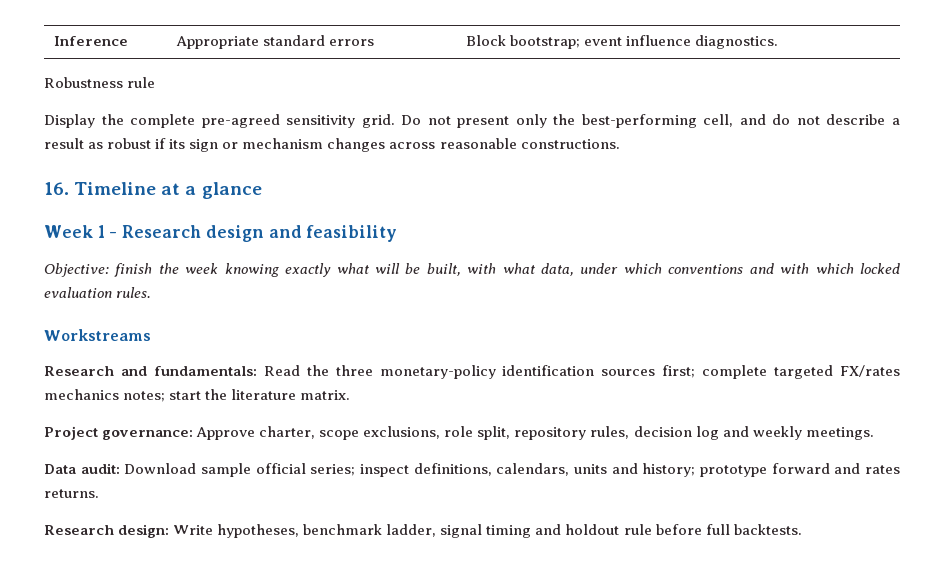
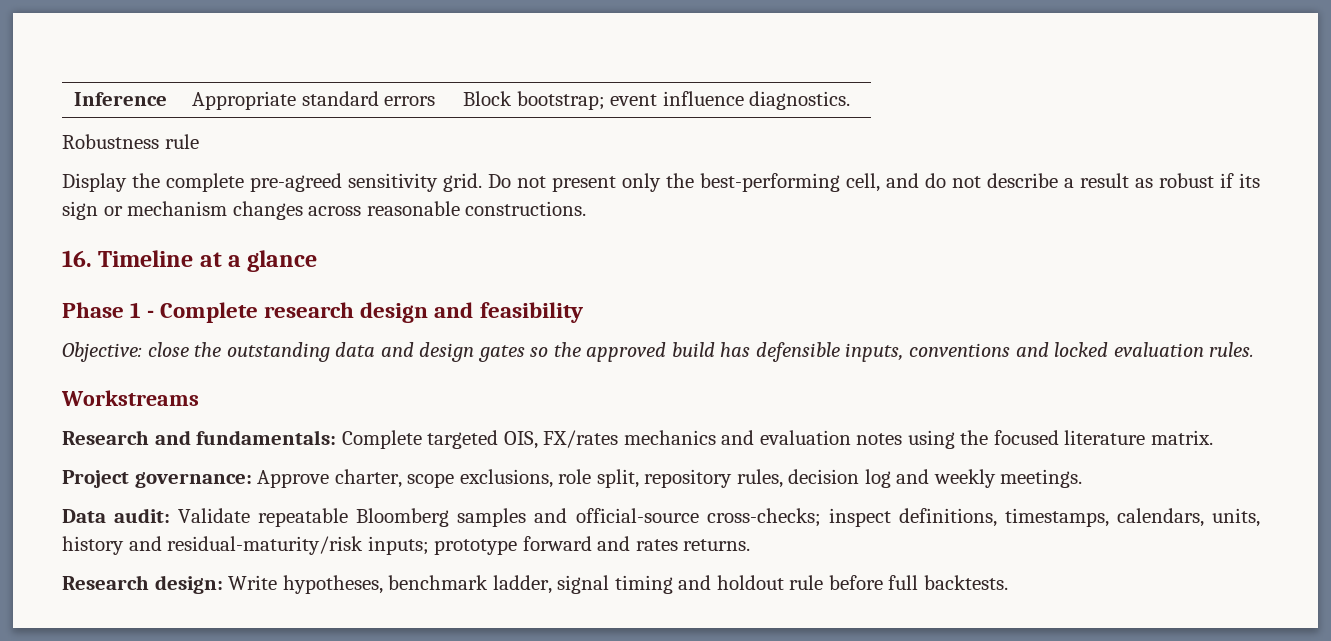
- Week 1 - Research design and feasibility
+ Phase 1 - Complete research design and feasibility
- Objective: finish the week knowing exactly what will be built, with what data, under which conventions and with which locked evaluation rules.
+ Objective: close the outstanding data and design gates so the approved build has defensible inputs, conventions and locked evaluation rules.
- Research and fundamentals: Read the three monetary-policy identification sources first; complete targeted FX/rates mechanics notes; start the literature matrix.
+ Research and fundamentals: Complete targeted OIS, FX/rates mechanics and evaluation notes using the focused literature matrix.
- Data audit: Download sample official series; inspect definitions, calendars, units and history; prototype forward and rates returns.
+ Data audit: Validate repeatable Bloomberg samples and official-source cross-checks; inspect definitions, timestamps, calendars, units, history and residual-maturity/risk inputs; prototype forward and rates returns.

